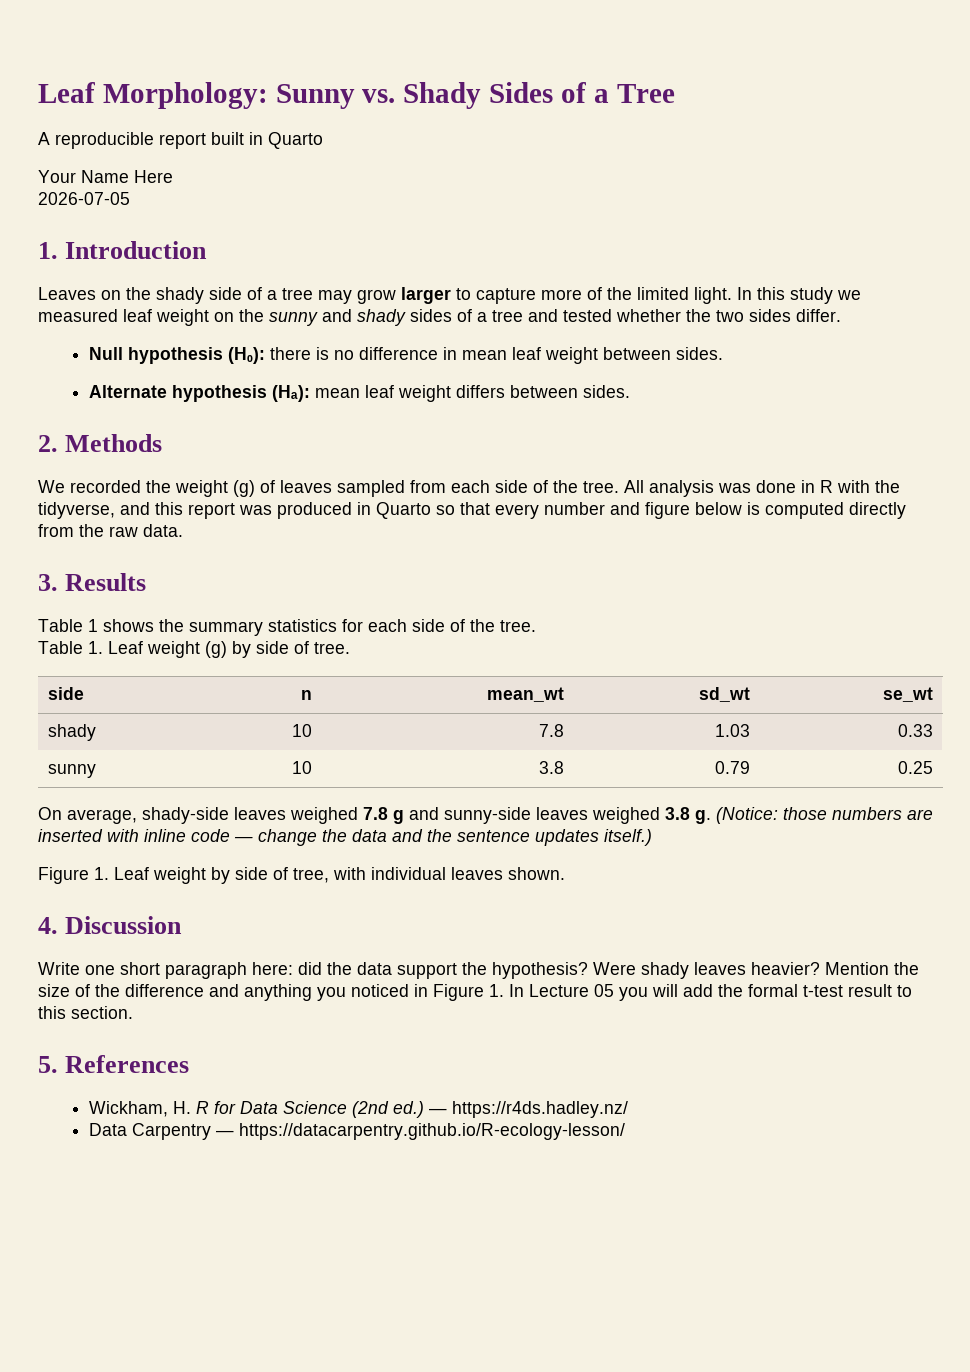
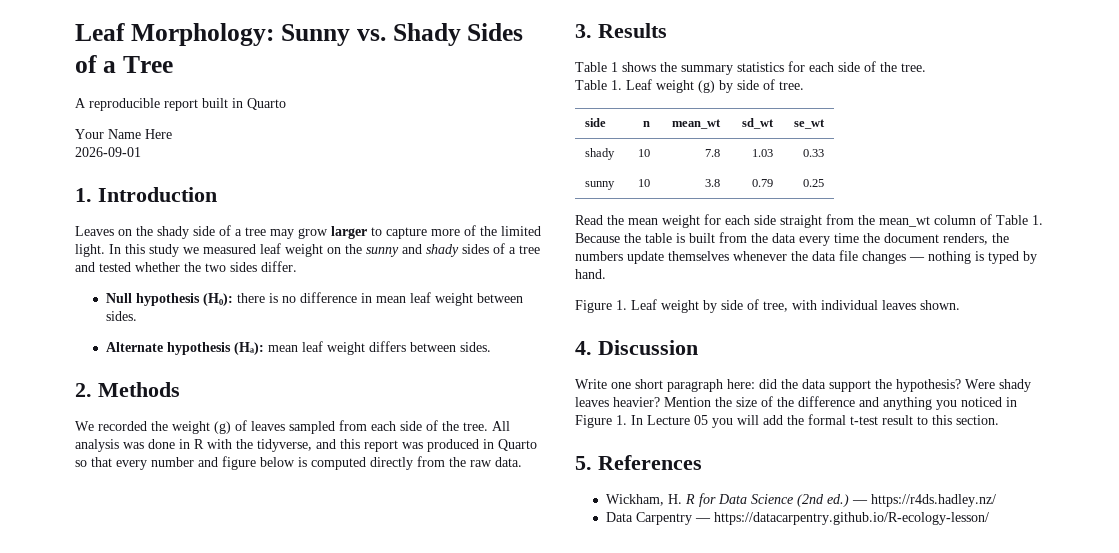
- 2026-07-05
+ 2026-09-01
- On average, shady-side leaves weighed 7.8 g and sunny-side leaves weighed 3.8 g. (Notice: those numbers are inserted with inline code — change the data and the sentence updates itself.)
+ Read the mean weight for each side straight from the mean_wt column of Table 1. Because the table is built from the data every time the document renders, the numbers update themselves whenever the data file changes — nothing is typed by hand.

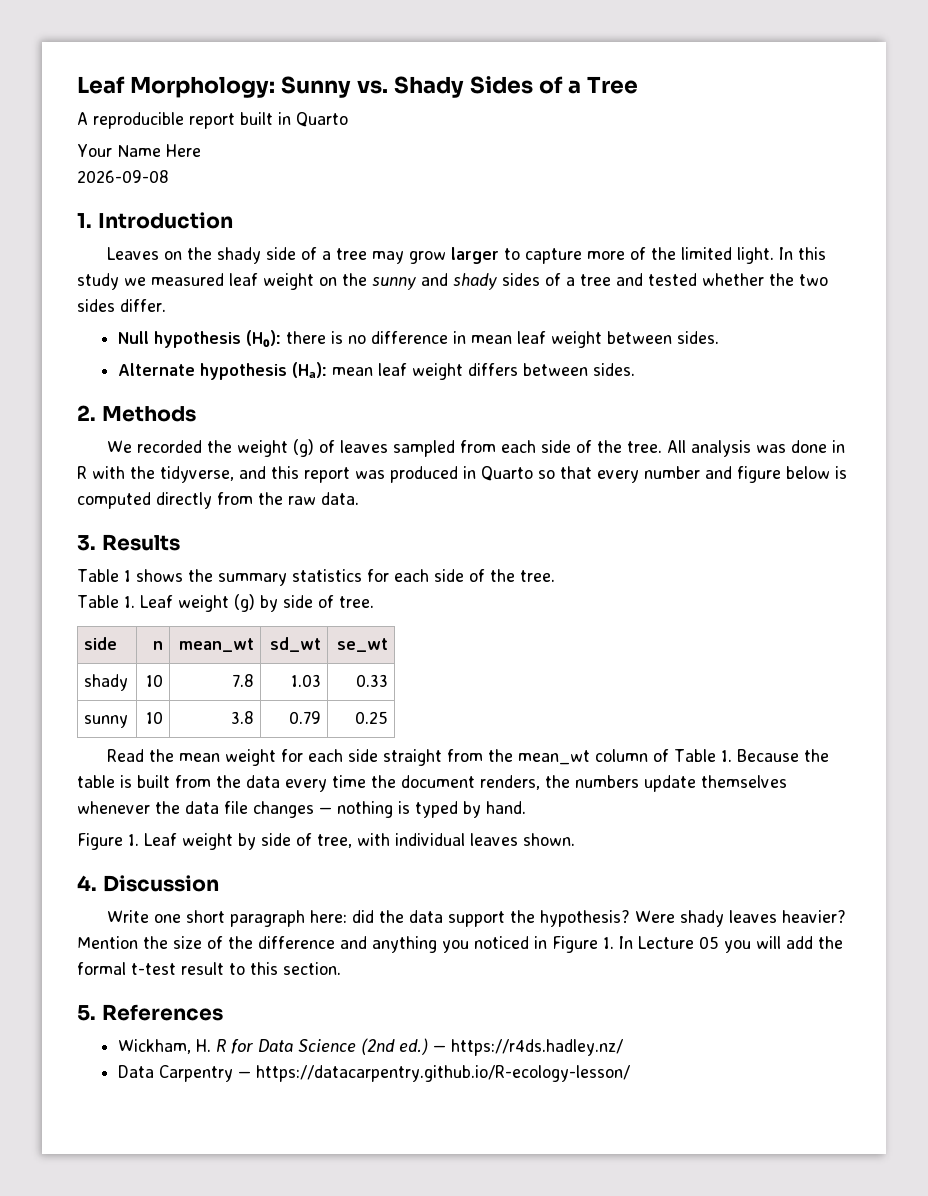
- 2026-09-01
+ 2026-09-08

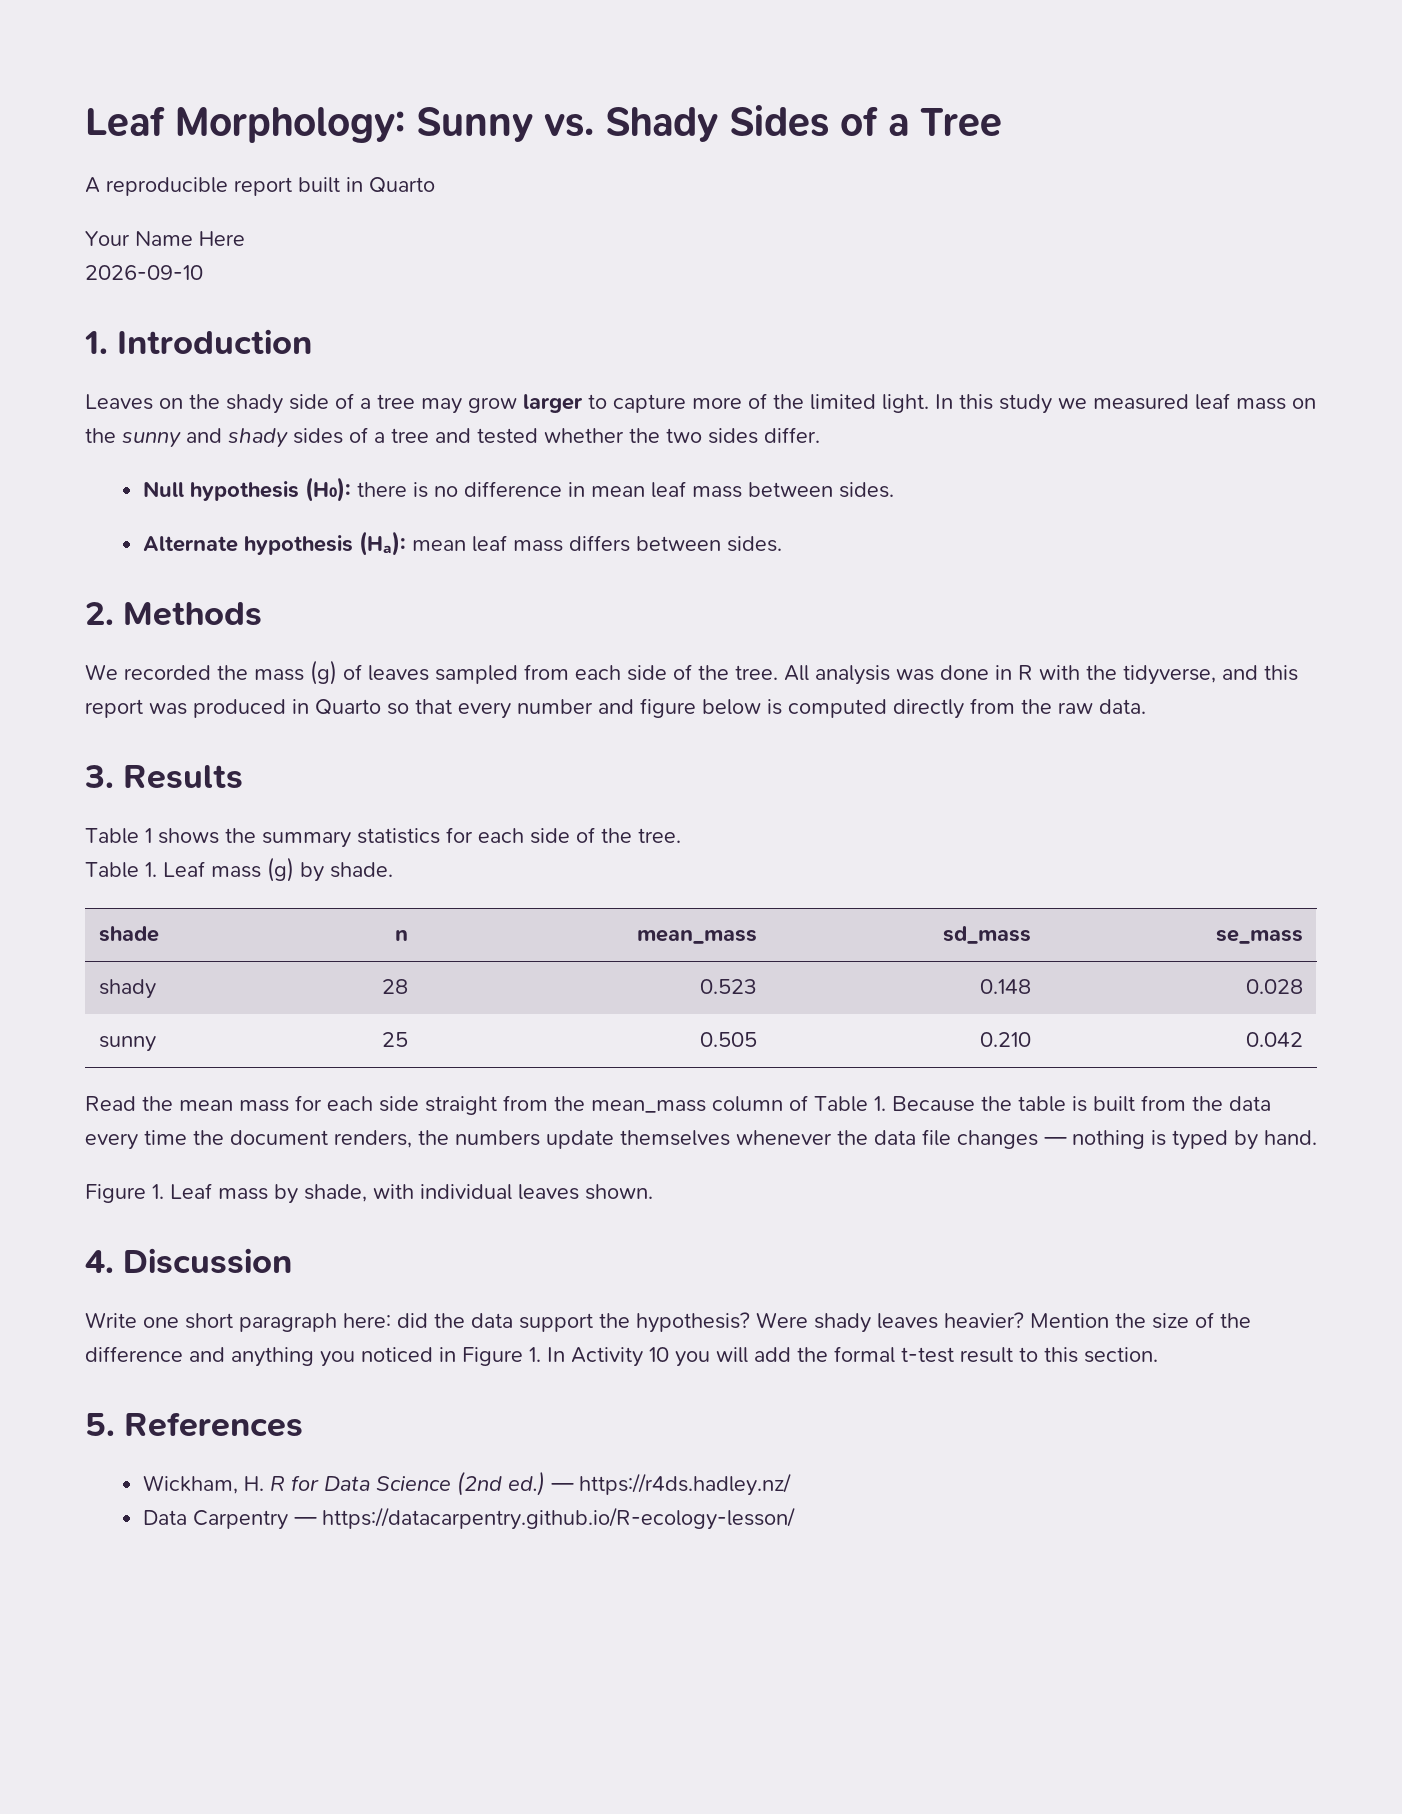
- 2026-09-08
+ 2026-09-10
- In this study we measured leaf weight on the sunny and shady sides of a tree and tested whether the two sides differ.
+ In this study we measured leaf mass on the sunny and shady sides of a tree and tested whether the two sides differ.
- Null hypothesis (H₀): there is no difference in mean leaf weight between sides.
+ Null hypothesis (H₀): there is no difference in mean leaf mass between sides.
- Alternate hypothesis (Hₐ): mean leaf weight differs between sides.
+ Alternate hypothesis (Hₐ): mean leaf mass differs between sides.
- We recorded the weight (g) of leaves sampled from each side of the tree.
+ We recorded the mass (g) of leaves sampled from each side of the tree.
- Table 1. Leaf weight (g) by side of tree.
- side | n | mean_wt | sd_wt | se_wt
- shady | 10 | 7.8 | 1.03 | 0.33
- sunny | 10 | 3.8 | 0.79 | 0.25
+ Table 1. Leaf mass (g) by shade.
+ shade | n | mean_mass | sd_mass | se_mass
+ shady | 28 | 0.523 | 0.148 | 0.028
+ sunny | 25 | 0.505 | 0.210 | 0.042
- Read the mean weight for each side straight from the mean_wt column of Table 1. Because the table is built from the data every time the document renders, the numbers update themselves whenever the data file changes — nothing is typed by hand.
+ Read the mean mass for each side straight from the mean_mass column of Table 1. Because the table is built from the data every time the document renders, the numbers update themselves whenever the data file changes — nothing is typed by hand.
- Figure 1. Leaf weight by side of tree, with individual leaves shown.
+ Figure 1. Leaf mass by shade, with individual leaves shown.
- Mention the size of the difference and anything you noticed in Figure 1. In Lecture 05 you will add the formal t-test result to this section.
+ Mention the size of the difference and anything you noticed in Figure 1. In Activity 10 you will add the formal t-test result to this section.

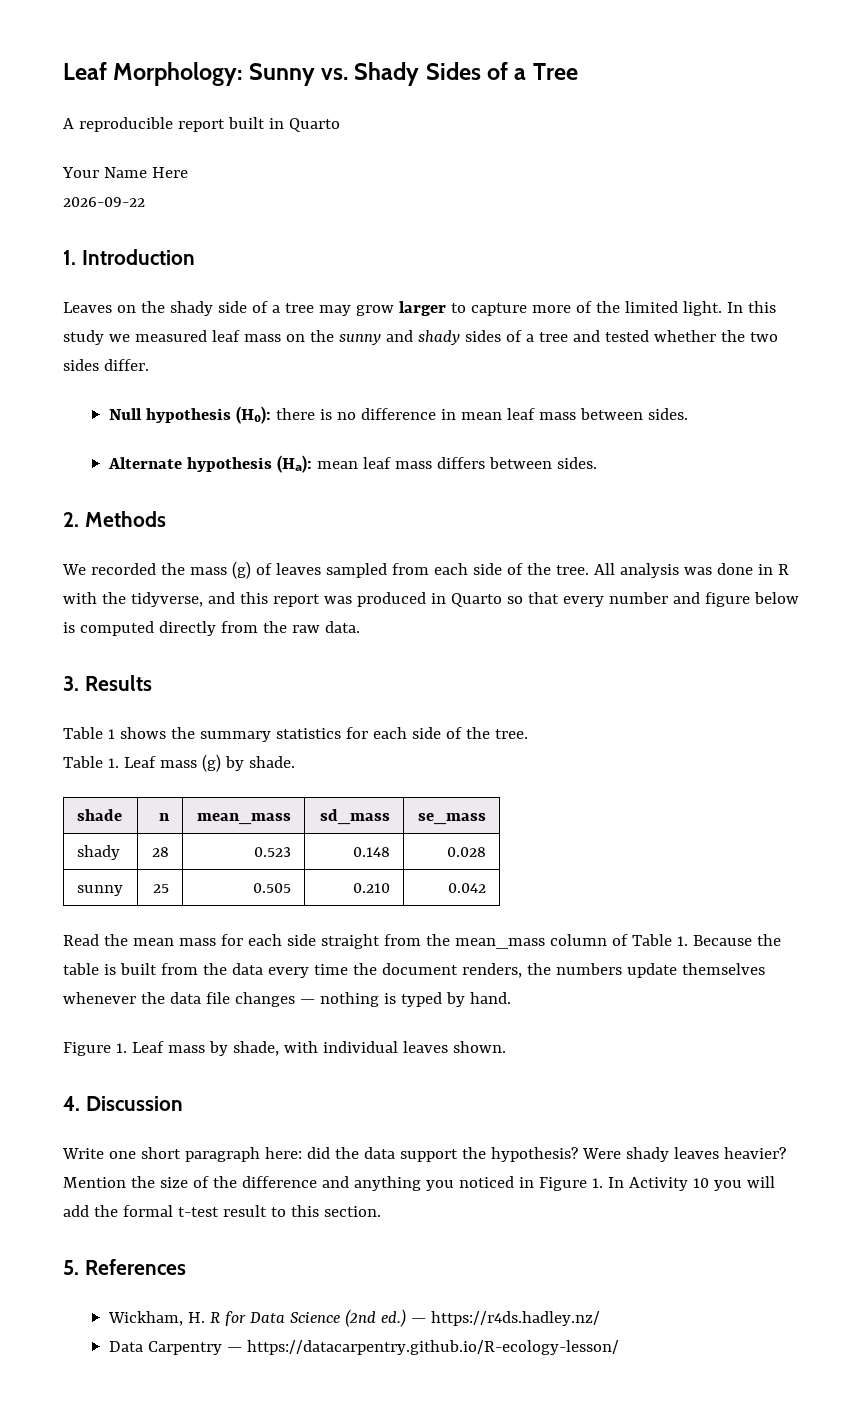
- 2026-09-10
+ 2026-09-22

